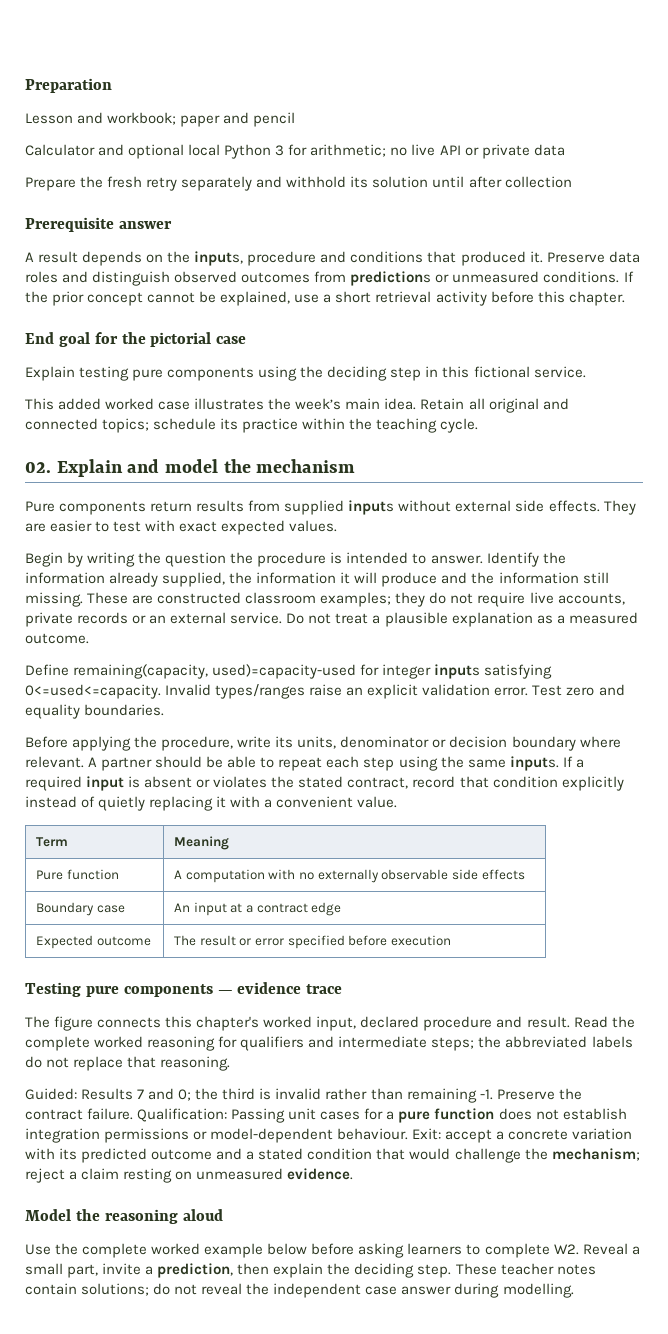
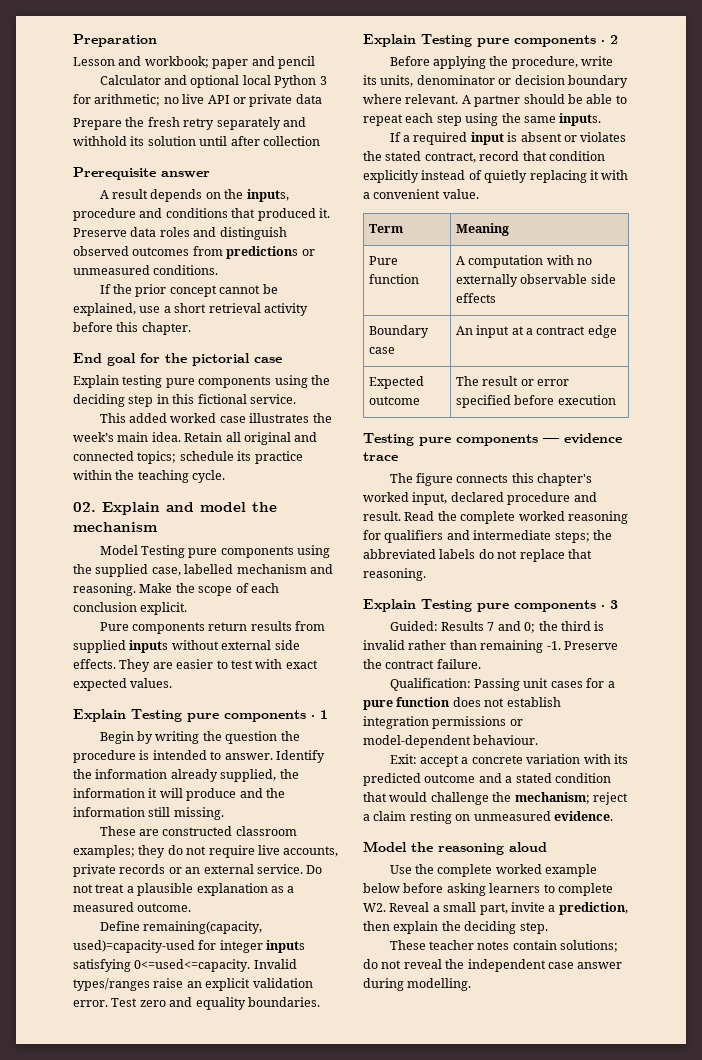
- Preserve data roles and distinguish observed outcomes from predictions or unmeasured conditions. If the prior concept cannot be explained, use a short retrieval activity before this chapter.
+ Preserve data roles and distinguish observed outcomes from predictions or unmeasured conditions.
+ If the prior concept cannot be explained, use a short retrieval activity before this chapter.
+ Model Testing pure components using the supplied case, labelled mechanism and reasoning. Make the scope of each conclusion explicit.
+ Explain Testing pure components · 1
- Identify the information already supplied, the information it will produce and the information still missing. These are constructed classroom examples; they do not require live accounts, private records or an external service.
+ Identify the information already supplied, the information it will produce and the information still missing.
+ These are constructed classroom examples; they do not require live accounts, private records or an external service.
+ Explain Testing pure components · 2
- A partner should be able to repeat each step using the same inputs. If a required input is absent or violates the stated contract, record that condition explicitly instead of quietly replacing it with a convenient value.
+ A partner should be able to repeat each step using the same inputs.
+ If a required input is absent or violates the stated contract, record that condition explicitly instead of quietly replacing it with a convenient value.
+ Explain Testing pure components · 3
- Preserve the contract failure. Qualification: Passing unit cases for a pure function does not establish integration permissions or model-dependent behaviour. Exit: accept a concrete variation with its predicted outcome and a stated condition that would challenge the mechanism; reject a claim resting on unmeasured evidence.
+ Preserve the contract failure.
+ Qualification: Passing unit cases for a pure function does not establish integration permissions or model-dependent behaviour.
+ Exit: accept a concrete variation with its predicted outcome and a stated condition that would challenge the mechanism; reject a claim resting on unmeasured evidence.
- Use the complete worked example below before asking learners to complete W2. Reveal a small part, invite a prediction, then explain the deciding step. These teacher notes contain solutions; do not reveal the independent case answer during modelling.
+ Use the complete worked example below before asking learners to complete W2. Reveal a small part, invite a prediction, then explain the deciding step.
+ These teacher notes contain solutions; do not reveal the independent case answer during modelling.

